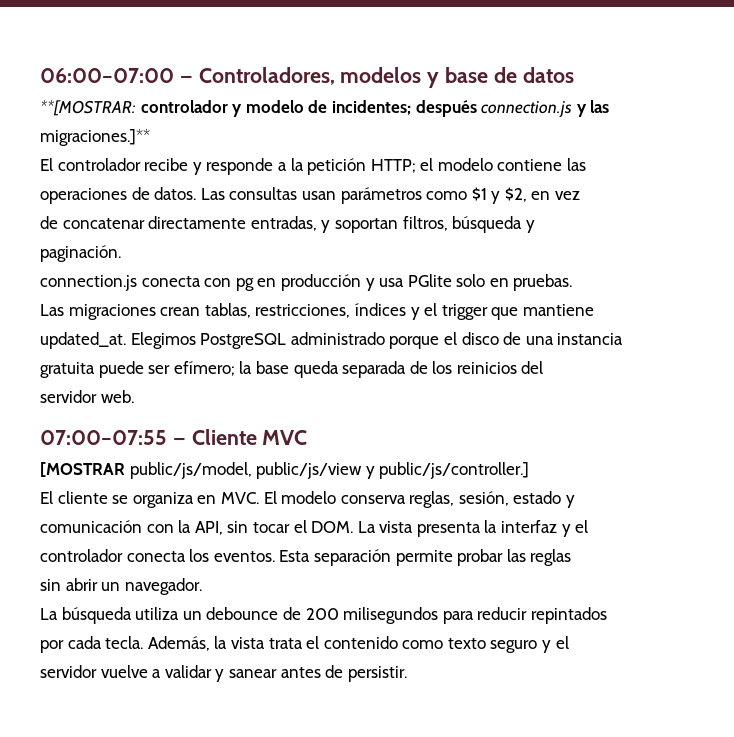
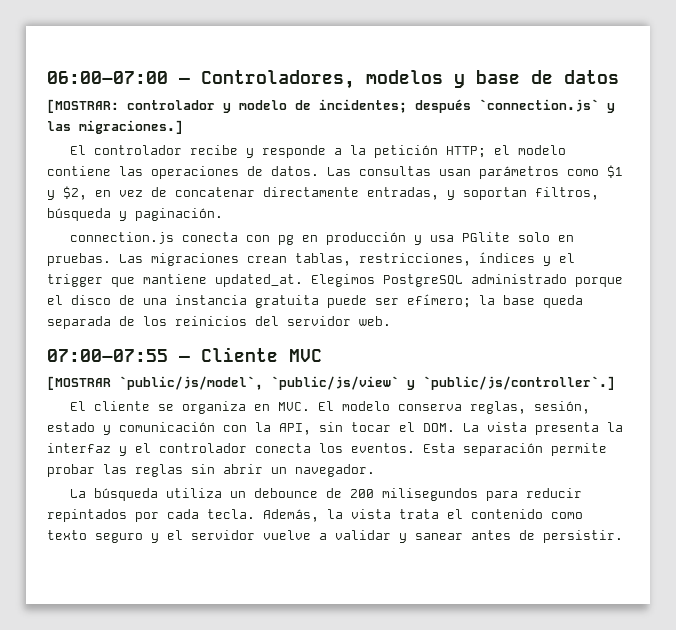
- **[MOSTRAR: controlador y modelo de incidentes; después connection.js y las
- migraciones.]**
+ [MOSTRAR: controlador y modelo de incidentes; después `connection.js` y las migraciones.]
- El controlador recibe y responde a la petición HTTP; el modelo contiene las
- operaciones de datos.
+ El controlador recibe y responde a la petición HTTP; el modelo contiene las operaciones de datos.
- Las consultas usan parámetros como $1 y $2, en vez
- de concatenar directamente entradas, y soportan filtros, búsqueda y
- paginación.
+ Las consultas usan parámetros como $1 y $2, en vez de concatenar directamente entradas, y soportan filtros, búsqueda y paginación.
- connection.js conecta con pg en producción y usa PGlite solo en pruebas.
- Las migraciones crean tablas, restricciones, índices y el trigger que mantiene
- updated_at.
+ connection.js conecta con pg en producción y usa PGlite solo en pruebas. Las migraciones crean tablas, restricciones, índices y el trigger que mantiene updated_at.
- Elegimos PostgreSQL administrado porque el disco de una instancia
- gratuita puede ser efímero; la base queda separada de los reinicios del
- servidor web.
+ Elegimos PostgreSQL administrado porque el disco de una instancia gratuita puede ser efímero; la base queda separada de los reinicios del servidor web.
- [MOSTRAR public/js/model, public/js/view y public/js/controller.]
+ [MOSTRAR `public/js/model`, `public/js/view` y `public/js/controller`.]
- El cliente se organiza en MVC. El modelo conserva reglas, sesión, estado y
- comunicación con la API, sin tocar el DOM. La vista presenta la interfaz y el
- controlador conecta los eventos.
+ El cliente se organiza en MVC. El modelo conserva reglas, sesión, estado y comunicación con la API, sin tocar el DOM. La vista presenta la interfaz y el controlador conecta los eventos.
- Esta separación permite probar las reglas
- sin abrir un navegador.
+ Esta separación permite probar las reglas sin abrir un navegador.
- La búsqueda utiliza un debounce de 200 milisegundos para reducir repintados
- por cada tecla.
+ La búsqueda utiliza un debounce de 200 milisegundos para reducir repintados por cada tecla.
- Además, la vista trata el contenido como texto seguro y el
- servidor vuelve a validar y sanear antes de persistir.
+ Además, la vista trata el contenido como texto seguro y el servidor vuelve a validar y sanear antes de persistir.

